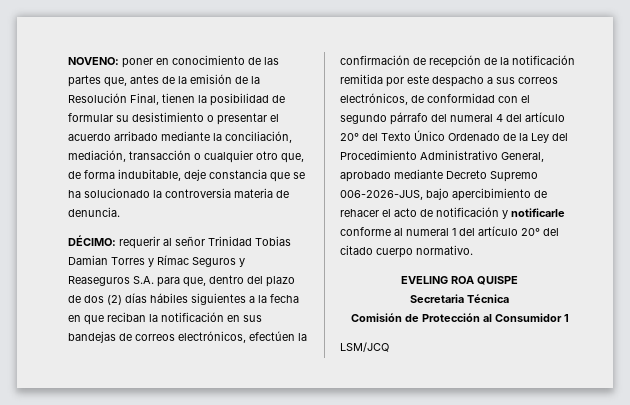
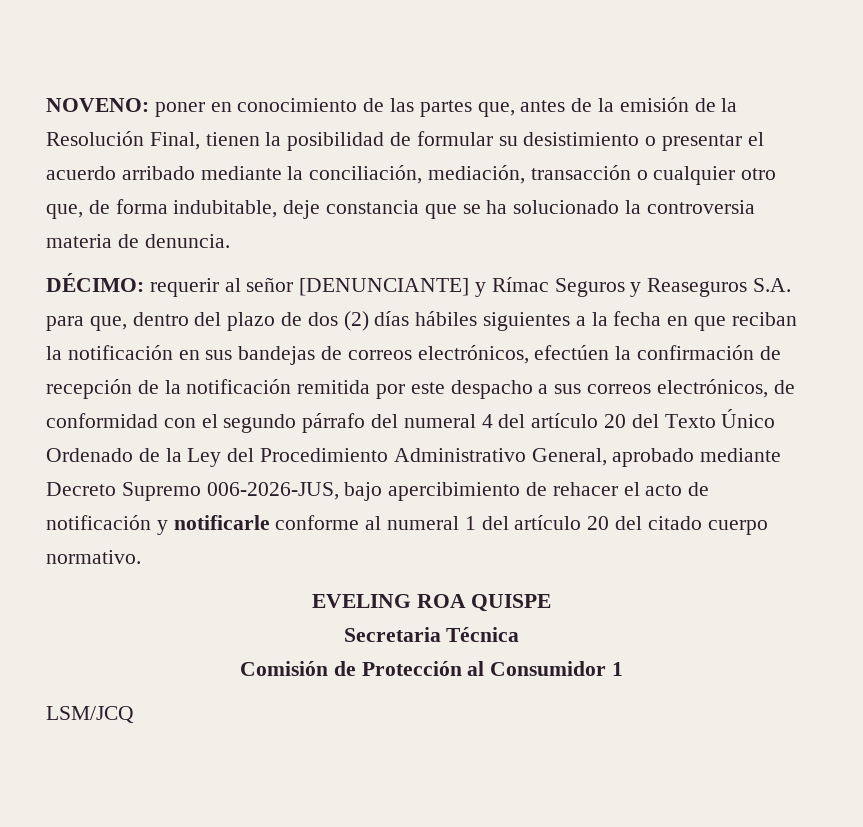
- requerir al señor Trinidad Tobias Damian Torres y Rímac Seguros y Reaseguros S.A. para que, dentro del plazo de dos (2) días hábiles siguientes a la fecha en que reciban la notificación en sus bandejas de correos electrónicos, efectúen la confirmación de recepción de la notificación remitida por este despacho a sus correos electrónicos, de conformidad con el segundo párrafo del numeral 4 del artículo 20° del Texto Único Ordenado de la Ley del Procedimiento Administrativo General, aprobado mediante Decreto Supremo 006-2026-JUS, bajo apercibimiento de rehacer el acto de notificación y notificarle conforme al numeral 1 del artículo 20° del citado cuerpo normativo.
+ requerir al señor [DENUNCIANTE] y Rímac Seguros y Reaseguros S.A. para que, dentro del plazo de dos (2) días hábiles siguientes a la fecha en que reciban la notificación en sus bandejas de correos electrónicos, efectúen la confirmación de recepción de la notificación remitida por este despacho a sus correos electrónicos, de conformidad con el segundo párrafo del numeral 4 del artículo 20 del Texto Único Ordenado de la Ley del Procedimiento Administrativo General, aprobado mediante Decreto Supremo 006-2026-JUS, bajo apercibimiento de rehacer el acto de notificación y notificarle conforme al numeral 1 del artículo 20 del citado cuerpo normativo.

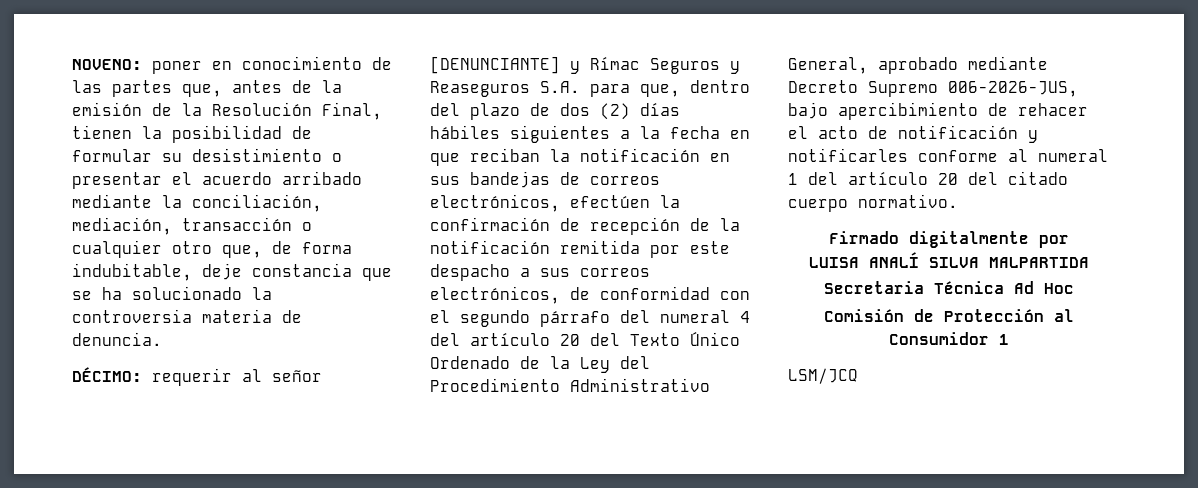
- requerir al señor [DENUNCIANTE] y Rímac Seguros y Reaseguros S.A. para que, dentro del plazo de dos (2) días hábiles siguientes a la fecha en que reciban la notificación en sus bandejas de correos electrónicos, efectúen la confirmación de recepción de la notificación remitida por este despacho a sus correos electrónicos, de conformidad con el segundo párrafo del numeral 4 del artículo 20 del Texto Único Ordenado de la Ley del Procedimiento Administrativo General, aprobado mediante Decreto Supremo 006-2026-JUS, bajo apercibimiento de rehacer el acto de notificación y notificarle conforme al numeral 1 del artículo 20 del citado cuerpo normativo.
+ requerir al señor [DENUNCIANTE] y Rímac Seguros y Reaseguros S.A. para que, dentro del plazo de dos (2) días hábiles siguientes a la fecha en que reciban la notificación en sus bandejas de correos electrónicos, efectúen la confirmación de recepción de la notificación remitida por este despacho a sus correos electrónicos, de conformidad con el segundo párrafo del numeral 4 del artículo 20 del Texto Único Ordenado de la Ley del Procedimiento Administrativo General, aprobado mediante Decreto Supremo 006-2026-JUS, bajo apercibimiento de rehacer el acto de notificación y notificarles conforme al numeral 1 del artículo 20 del citado cuerpo normativo.
- EVELING ROA QUISPE
+ Firmado digitalmente por
+ LUISA ANALÍ SILVA MALPARTIDA
- Secretaria Técnica
+ Secretaria Técnica Ad Hoc

